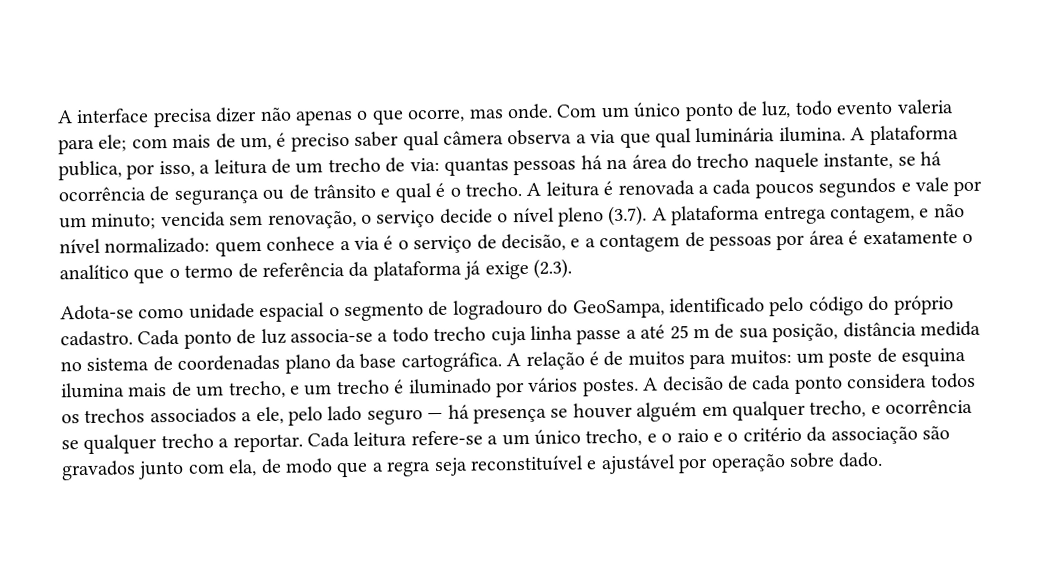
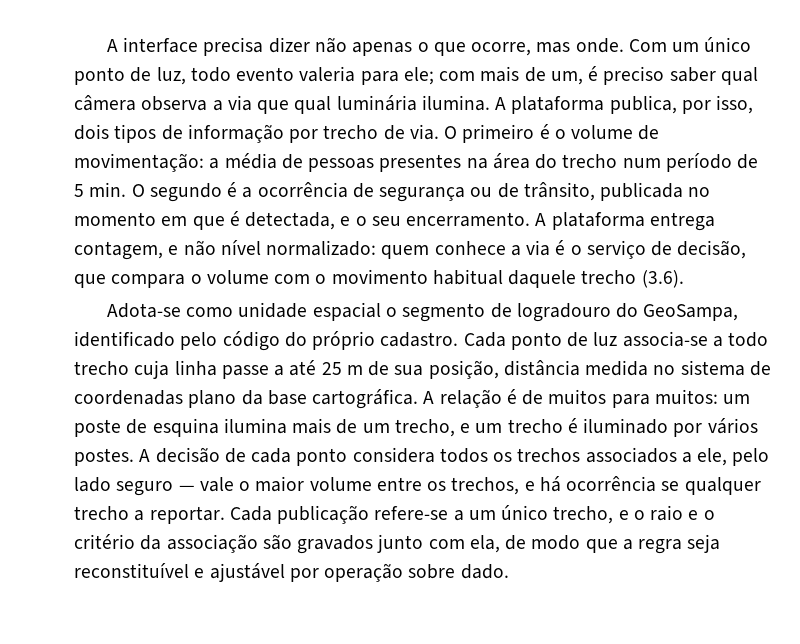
- A plataforma publica, por isso, a leitura de um trecho de via: quantas pessoas há na área do trecho naquele instante, se há ocorrência de segurança ou de trânsito e qual é o trecho. A leitura é renovada a cada poucos segundos e vale por um minuto; vencida sem renovação, o serviço decide o nível pleno (3.7). A plataforma entrega contagem, e não nível normalizado: quem conhece a via é o serviço de decisão, e a contagem de pessoas por área é exatamente o analítico que o termo de referência da plataforma já exige (2.3).
+ A plataforma publica, por isso, dois tipos de informação por trecho de via. O primeiro é o volume de movimentação: a média de pessoas presentes na área do trecho num período de 5 min. O segundo é a ocorrência de segurança ou de trânsito, publicada no momento em que é detectada, e o seu encerramento. A plataforma entrega contagem, e não nível normalizado: quem conhece a via é o serviço de decisão, que compara o volume com o movimento habitual daquele trecho (3.6).
- A decisão de cada ponto considera todos os trechos associados a ele, pelo lado seguro — há presença se houver alguém em qualquer trecho, e ocorrência se qualquer trecho a reportar.
+ A decisão de cada ponto considera todos os trechos associados a ele, pelo lado seguro — vale o maior volume entre os trechos, e há ocorrência se qualquer trecho a reportar.
- Cada leitura refere-se a um único trecho, e o raio e o critério da associação são gravados junto com ela, de modo que a regra seja reconstituível e ajustável por operação sobre dado.
+ Cada publicação refere-se a um único trecho, e o raio e o critério da associação são gravados junto com ela, de modo que a regra seja reconstituível e ajustável por operação sobre dado.

